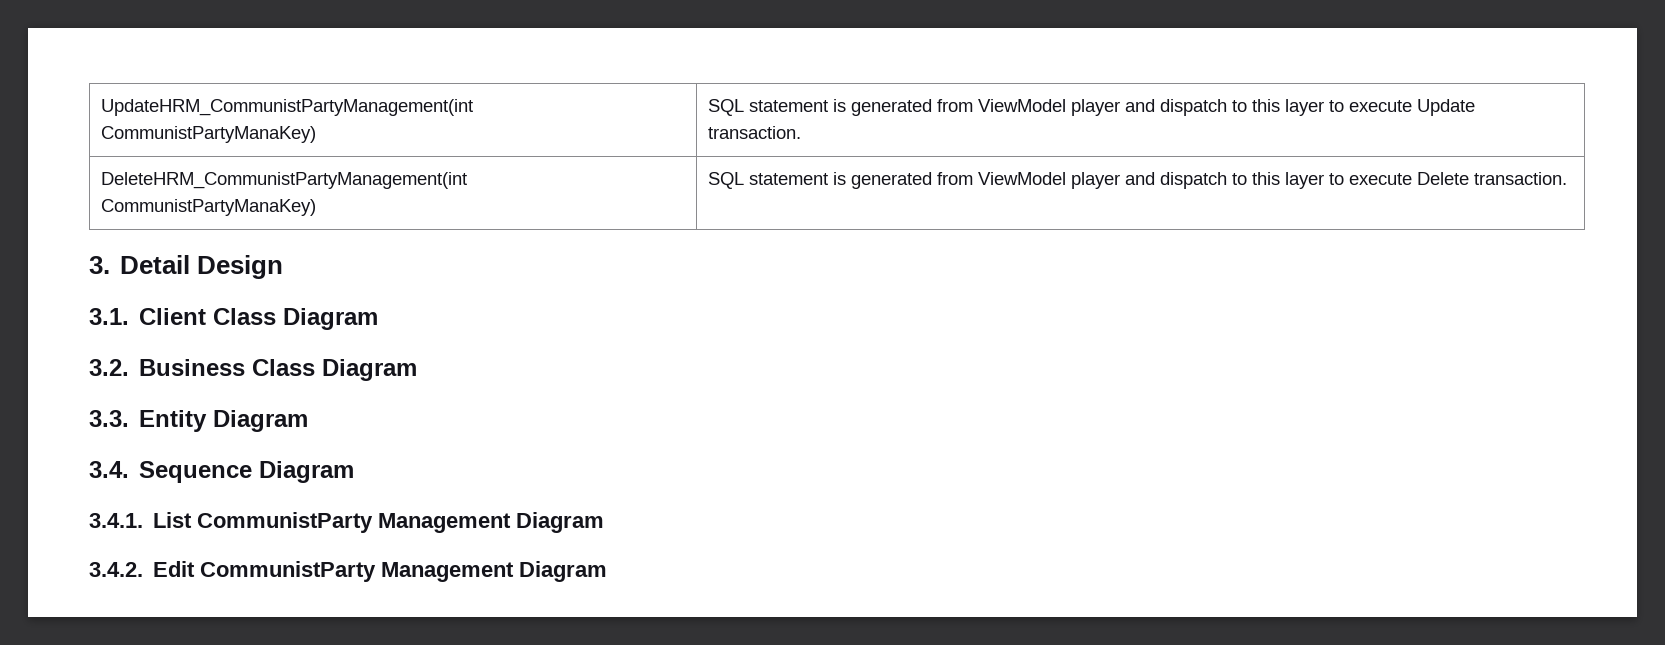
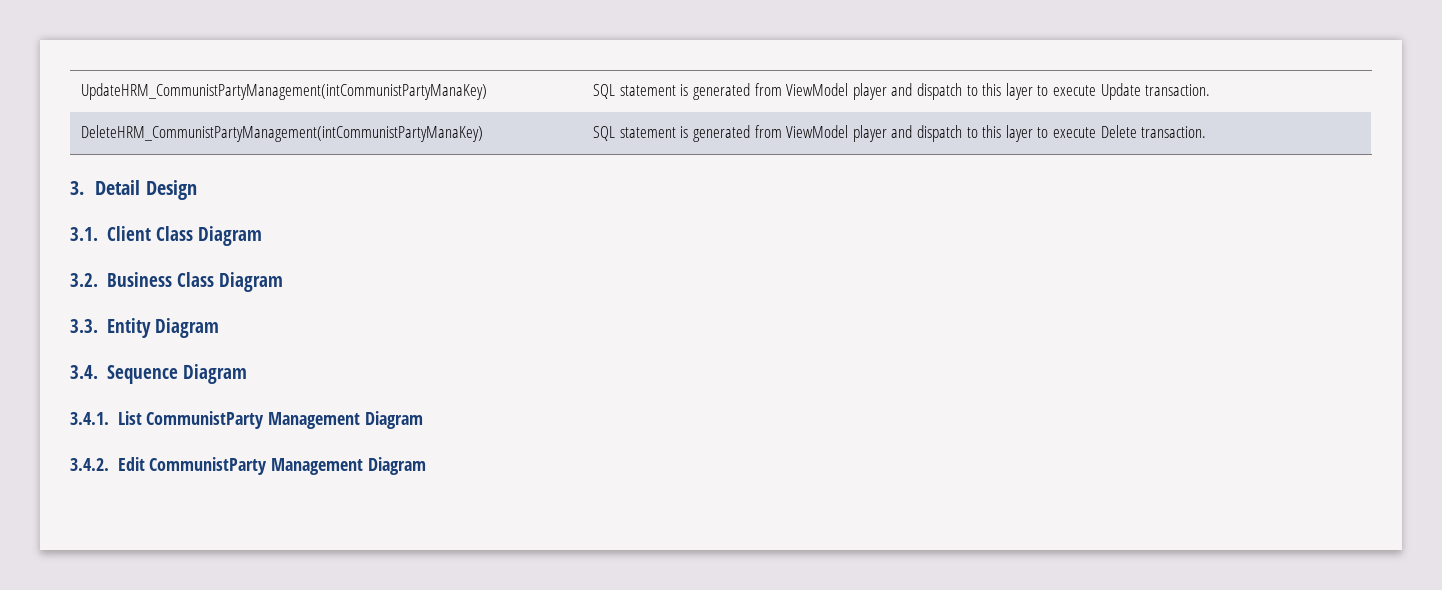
- UpdateHRM_CommunistPartyManagement(int CommunistPartyManaKey) | SQL statement is generated from ViewModel player and dispatch to this layer to execute Update transaction.
+ UpdateHRM_CommunistPartyManagement(intCommunistPartyManaKey) | SQL statement is generated from ViewModel player and dispatch to this layer to execute Update transaction.
- DeleteHRM_CommunistPartyManagement(int CommunistPartyManaKey) | SQL statement is generated from ViewModel player and dispatch to this layer to execute Delete transaction.
+ DeleteHRM_CommunistPartyManagement(intCommunistPartyManaKey) | SQL statement is generated from ViewModel player and dispatch to this layer to execute Delete transaction.

